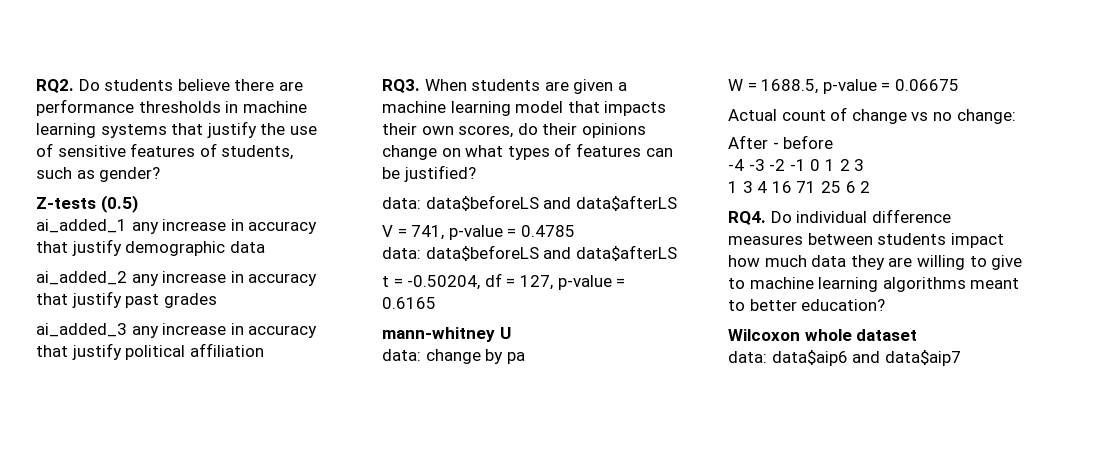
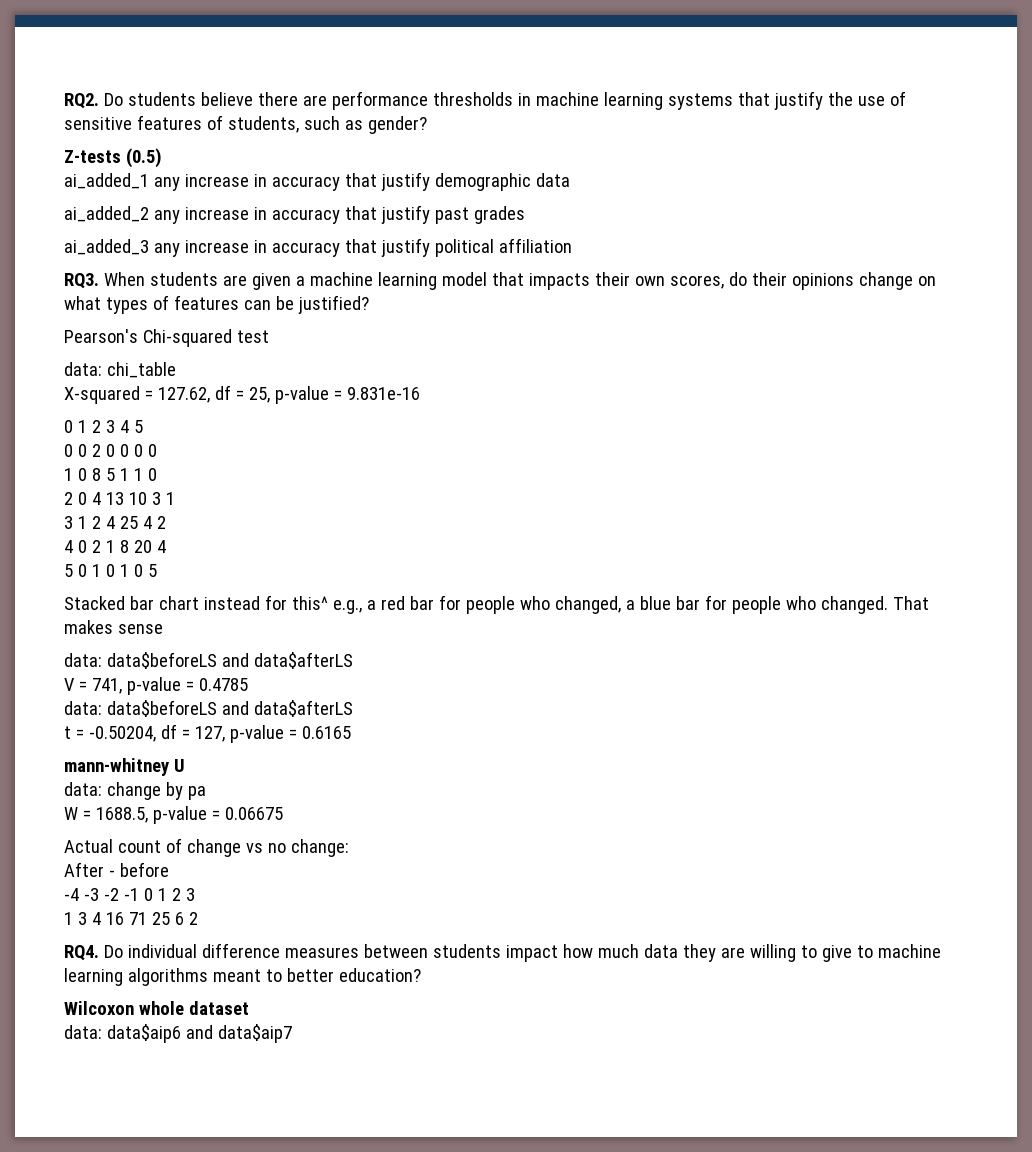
+ Pearson's Chi-squared test
+ data: chi_table
+ X-squared = 127.62, df = 25, p-value = 9.831e-16
+ 0 1 2 3 4 5
+ 0 0 2 0 0 0 0
+ 1 0 8 5 1 1 0
+ 2 0 4 13 10 3 1
+ 3 1 2 4 25 4 2
+ 4 0 2 1 8 20 4
+ 5 0 1 0 1 0 5
+ Stacked bar chart instead for this^ e.g., a red bar for people who changed, a blue bar for people who changed. That makes sense

